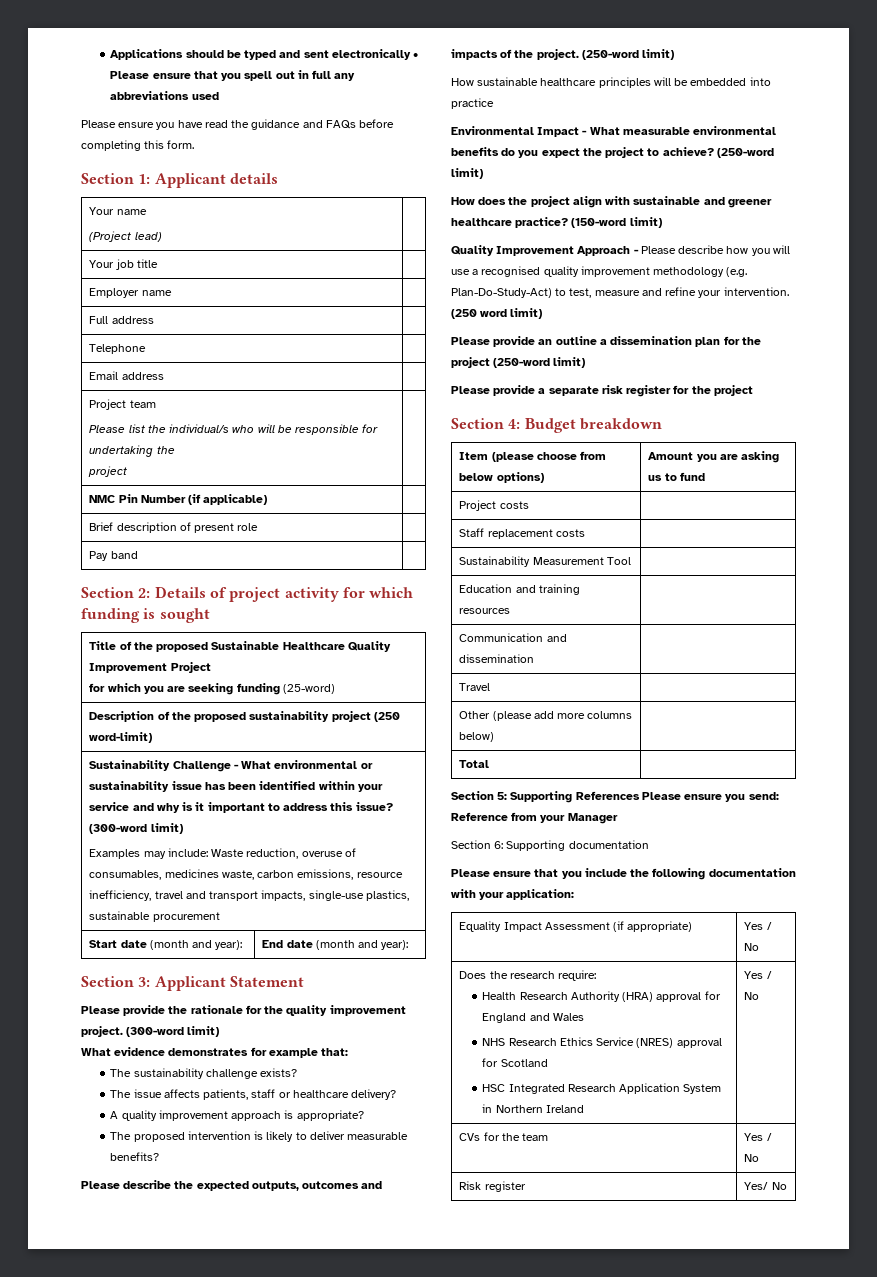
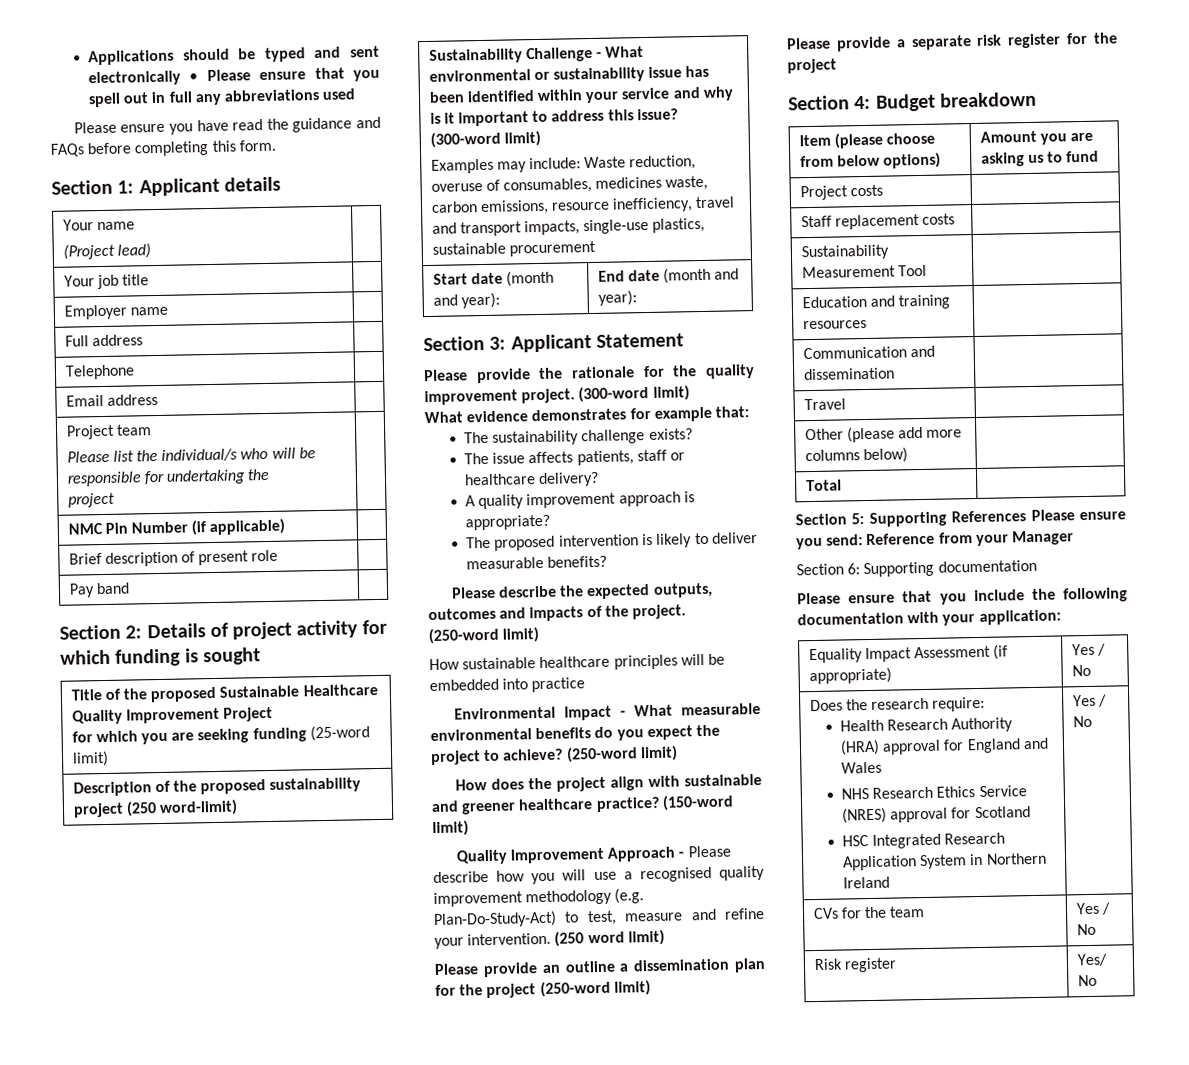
  Title of the proposed Sustainable Healthcare Quality Improvement Project
- for which you are seeking funding (25-word)
+ for which you are seeking funding (25-word limit)

